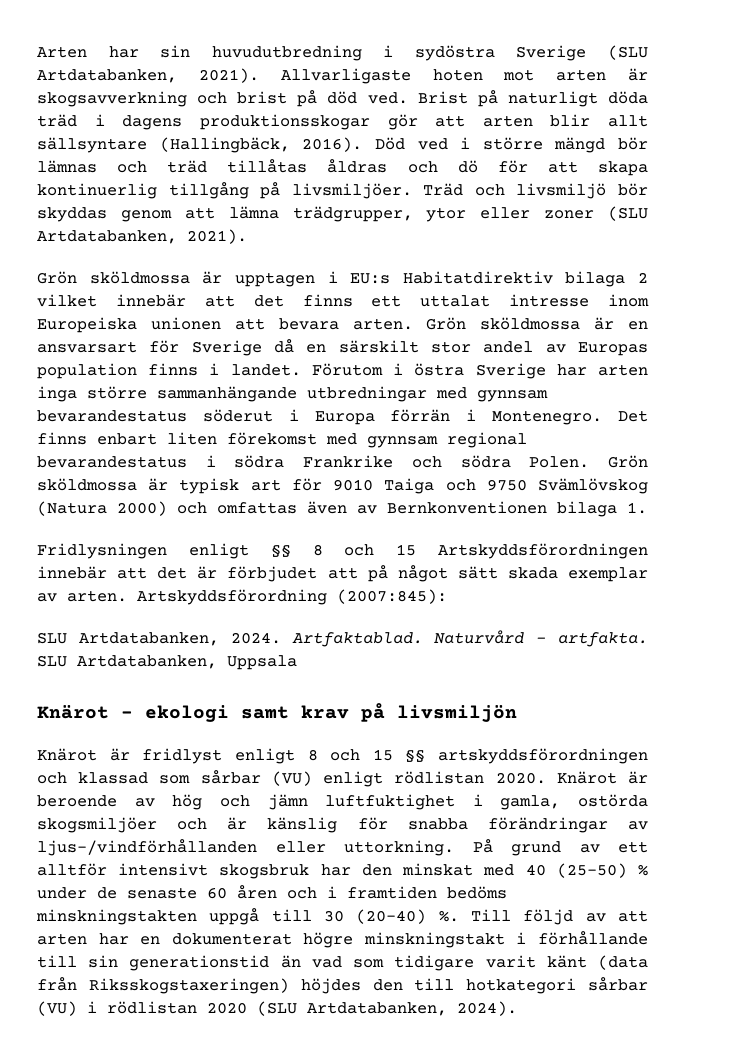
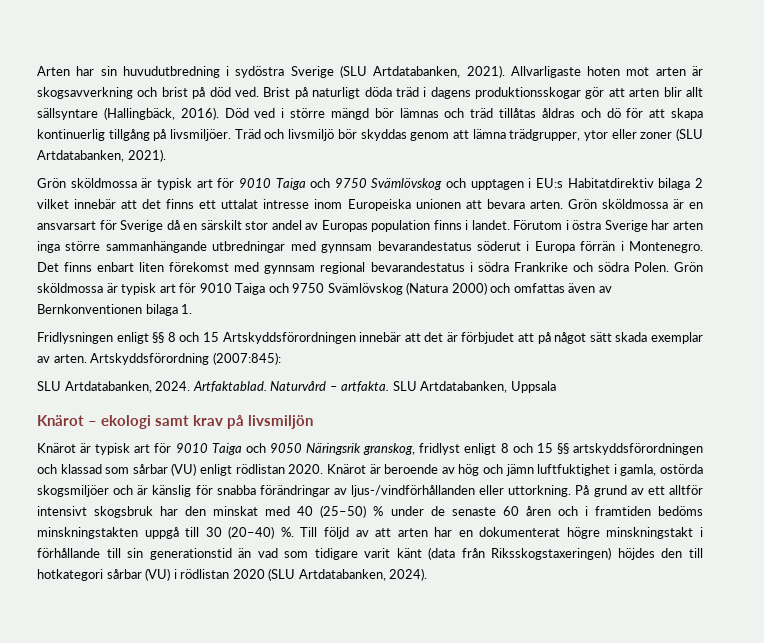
- Grön sköldmossa är upptagen i EU:s Habitatdirektiv bilaga 2 vilket innebär att det finns ett uttalat intresse inom Europeiska unionen att bevara arten.
+ Grön sköldmossa är typisk art för 9010 Taiga och 9750 Svämlövskog och upptagen i EU:s Habitatdirektiv bilaga 2 vilket innebär att det finns ett uttalat intresse inom Europeiska unionen att bevara arten.
- Knärot är fridlyst enligt 8 och 15 §§ artskyddsförordningen och klassad som sårbar (VU) enligt rödlistan 2020.
+ Knärot är typisk art för 9010 Taiga och 9050 Näringsrik granskog, fridlyst enligt 8 och 15 §§ artskyddsförordningen och klassad som sårbar (VU) enligt rödlistan 2020.

